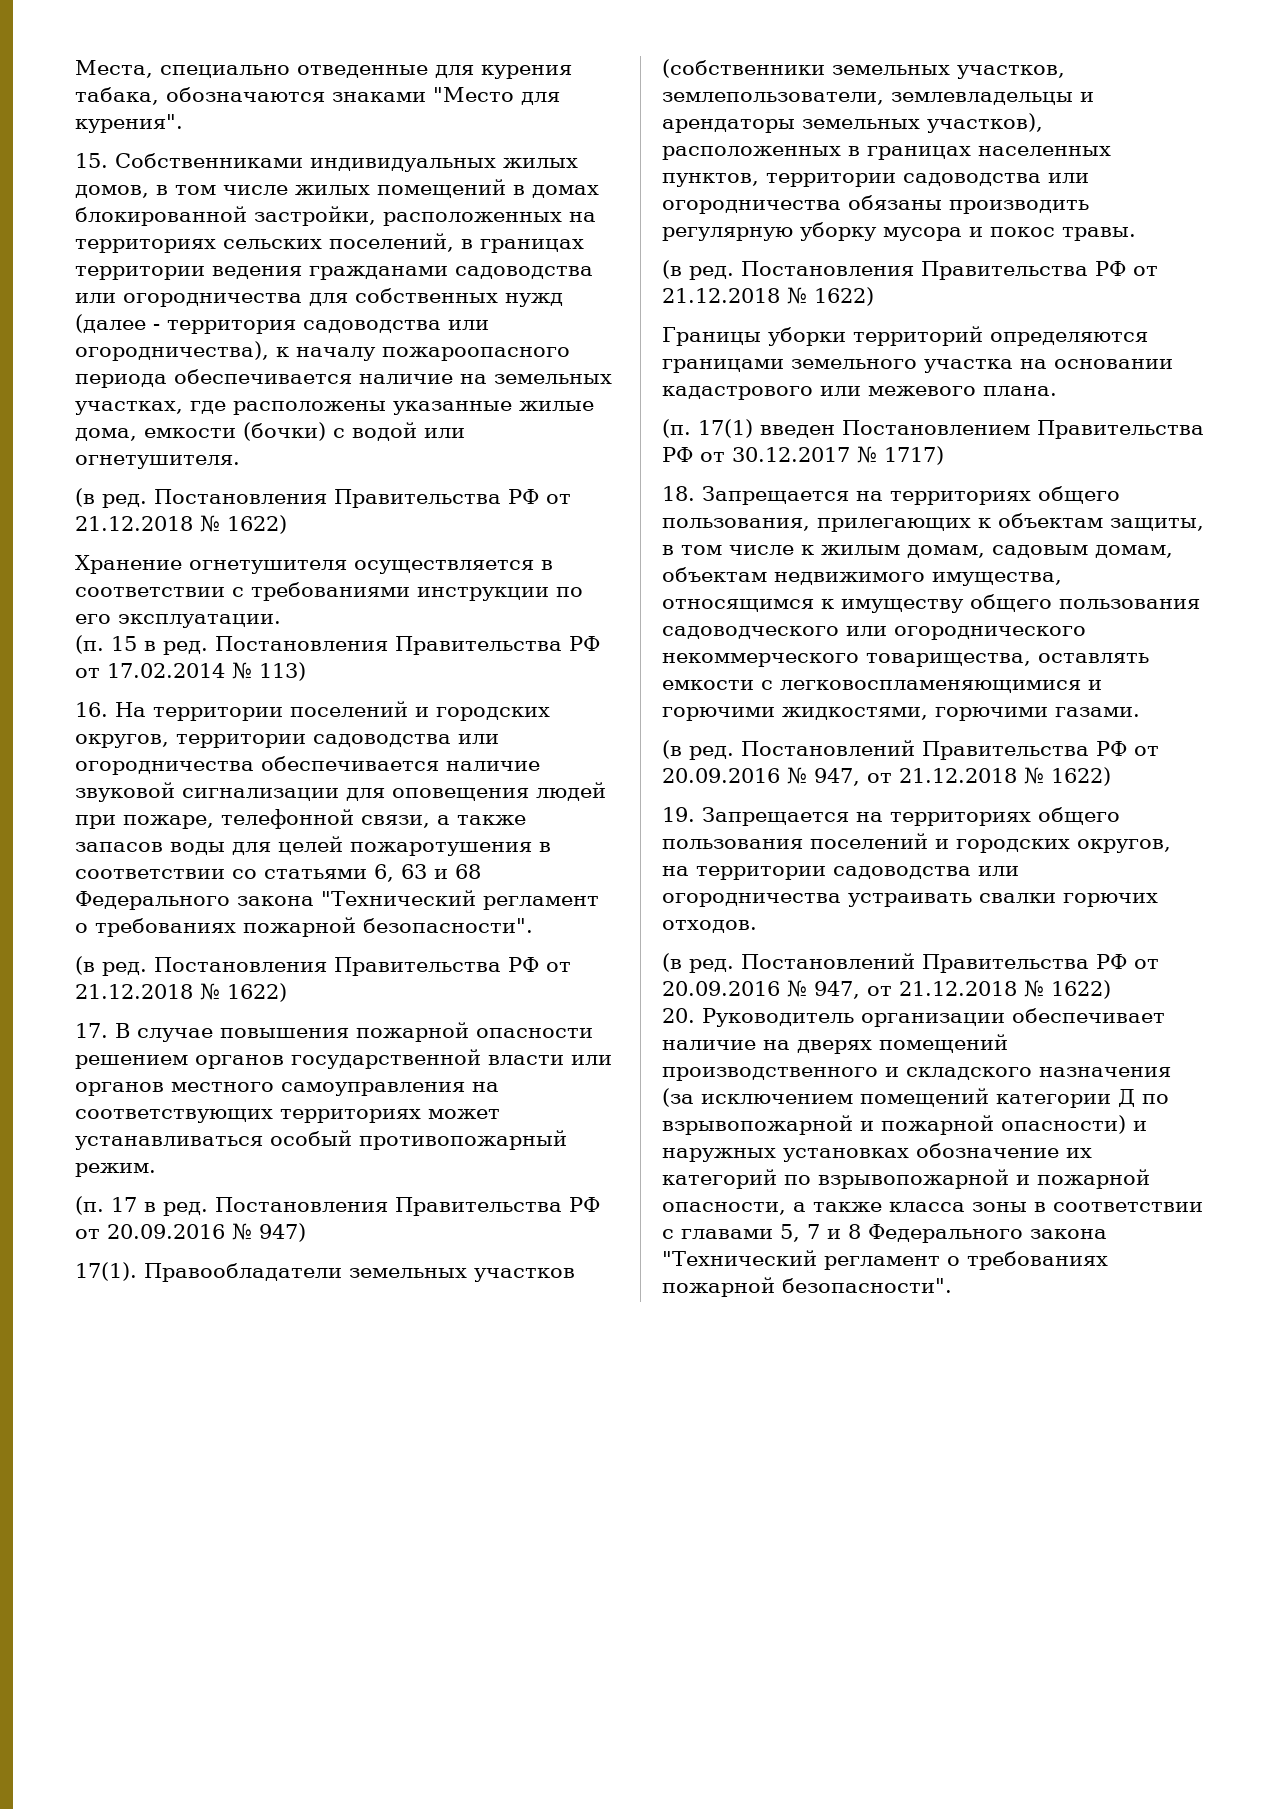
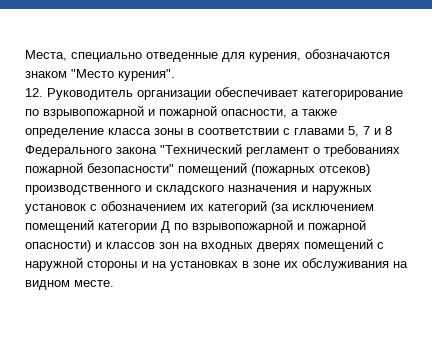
- Места, специально отведенные для курения табака, обозначаются знаками "Место для курения".
- 15. Собственниками индивидуальных жилых домов, в том числе жилых помещений в домах блокированной застройки, расположенных на территориях сельских поселений, в границах территории ведения гражданами садоводства или огородничества для собственных нужд (далее - территория садоводства или огородничества), к началу пожароопасного периода обеспечивается наличие на земельных участках, где расположены указанные жилые дома, емкости (бочки) с водой или огнетушителя.
- (в ред. Постановления Правительства РФ от 21.12.2018 № 1622)
- Хранение огнетушителя осуществляется в соответствии с требованиями инструкции по его эксплуатации.
- (п. 15 в ред. Постановления Правительства РФ от 17.02.2014 № 113)
- 16. На территории поселений и городских округов, территории садоводства или огородничества обеспечивается наличие звуковой сигнализации для оповещения людей при пожаре, телефонной связи, а также запасов воды для целей пожаротушения в соответствии со статьями 6, 63 и 68 Федерального закона "Технический регламент о требованиях пожарной безопасности".
- (в ред. Постановления Правительства РФ от 21.12.2018 № 1622)
- 17. В случае повышения пожарной опасности решением органов государственной власти или органов местного самоуправления на соответствующих территориях может устанавливаться особый противопожарный режим.
- (п. 17 в ред. Постановления Правительства РФ от 20.09.2016 № 947)
- 17(1). Правообладатели земельных участков (собственники земельных участков, землепользователи, землевладельцы и арендаторы земельных участков), расположенных в границах населенных пунктов, территории садоводства или огородничества обязаны производить регулярную уборку мусора и покос травы.
- (в ред. Постановления Правительства РФ от 21.12.2018 № 1622)
- Границы уборки территорий определяются границами земельного участка на основании кадастрового или межевого плана.
- (п. 17(1) введен Постановлением Правительства РФ от 30.12.2017 № 1717)
- 18. Запрещается на территориях общего пользования, прилегающих к объектам защиты, в том числе к жилым домам, садовым домам, объектам недвижимого имущества, относящимся к имуществу общего пользования садоводческого или огороднического некоммерческого товарищества, оставлять емкости с легковоспламеняющимися и горючими жидкостями, горючими газами.
- (в ред. Постановлений Правительства РФ от 20.09.2016 № 947, от 21.12.2018 № 1622)
- 19. Запрещается на территориях общего пользования поселений и городских округов, на территории садоводства или огородничества устраивать свалки горючих отходов.
- (в ред. Постановлений Правительства РФ от 20.09.2016 № 947, от 21.12.2018 № 1622)
- 20. Руководитель организации обеспечивает наличие на дверях помещений производственного и складского назначения (за исключением помещений категории Д по взрывопожарной и пожарной опасности) и наружных установках обозначение их категорий по взрывопожарной и пожарной опасности, а также класса зоны в соответствии с главами 5, 7 и 8 Федерального закона "Технический регламент о требованиях пожарной безопасности".
+ Места, специально отведенные для курения, обозначаются знаком "Место курения".
+ 12. Руководитель организации обеспечивает категорирование по взрывопожарной и пожарной опасности, а также определение класса зоны в соответствии с главами 5, 7 и 8 Федерального закона "Технический регламент о требованиях пожарной безопасности" помещений (пожарных отсеков) производственного и складского назначения и наружных установок с обозначением их категорий (за исключением помещений категории Д по взрывопожарной и пожарной опасности) и классов зон на входных дверях помещений с наружной стороны и на установках в зоне их обслуживания на видном месте.

